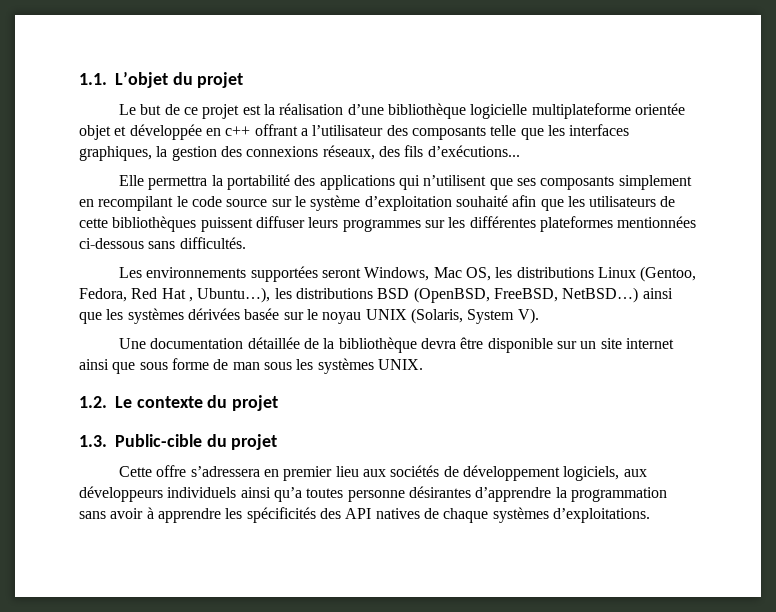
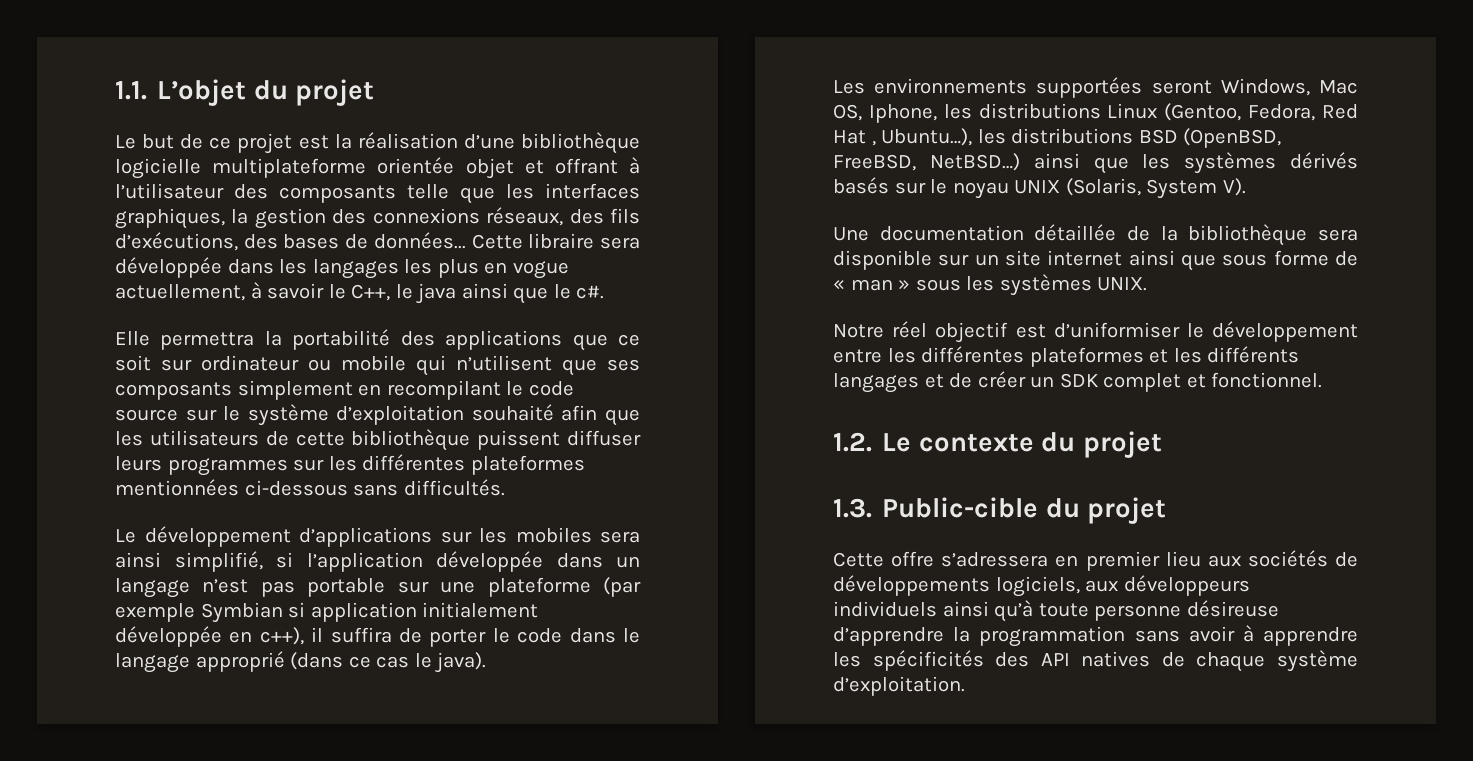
- Le but de ce projet est la réalisation d’une bibliothèque logicielle multiplateforme orientée objet et développée en c++ offrant a l’utilisateur des composants telle que les interfaces graphiques, la gestion des connexions réseaux, des fils d’exécutions...
+ Le but de ce projet est la réalisation d’une bibliothèque logicielle multiplateforme orientée objet et offrant à l’utilisateur des composants telle que les interfaces graphiques, la gestion des connexions réseaux, des fils d’exécutions, des bases de données... Cette libraire sera développée dans les langages les plus en vogue actuellement, à savoir le C++, le java ainsi que le c#.
- Elle permettra la portabilité des applications qui n’utilisent que ses composants simplement en recompilant le code source sur le système d’exploitation souhaité afin que les utilisateurs de cette bibliothèques puissent diffuser leurs programmes sur les différentes plateformes mentionnées ci-dessous sans difficultés.
+ Elle permettra la portabilité des applications que ce soit sur ordinateur ou mobile qui n’utilisent que ses composants simplement en recompilant le code source sur le système d’exploitation souhaité afin que les utilisateurs de cette bibliothèque puissent diffuser leurs programmes sur les différentes plateformes mentionnées ci-dessous sans difficultés.
+ Le développement d’applications sur les mobiles sera ainsi simplifié, si l’application développée dans un langage n’est pas portable sur une plateforme (par exemple Symbian si application initialement développée en c++), il suffira de porter le code dans le langage approprié (dans ce cas le java).
- Les environnements supportées seront Windows, Mac OS, les distributions Linux (Gentoo, Fedora, Red Hat , Ubuntu…), les distributions BSD (OpenBSD, FreeBSD, NetBSD…) ainsi que les systèmes dérivées basée sur le noyau UNIX (Solaris, System V).
+ Les environnements supportées seront Windows, Mac OS, Iphone, les distributions Linux (Gentoo, Fedora, Red Hat , Ubuntu…), les distributions BSD (OpenBSD, FreeBSD, NetBSD…) ainsi que les systèmes dérivés basés sur le noyau UNIX (Solaris, System V).
- Une documentation détaillée de la bibliothèque devra être disponible sur un site internet ainsi que sous forme de man sous les systèmes UNIX.
+ Une documentation détaillée de la bibliothèque sera disponible sur un site internet ainsi que sous forme de « man » sous les systèmes UNIX.
+ Notre réel objectif est d’uniformiser le développement entre les différentes plateformes et les différents langages et de créer un SDK complet et fonctionnel.
- Cette offre s’adressera en premier lieu aux sociétés de développement logiciels, aux développeurs individuels ainsi qu’a toutes personne désirantes d’apprendre la programmation sans avoir à apprendre les spécificités des API natives de chaque systèmes d’exploitations.
+ Cette offre s’adressera en premier lieu aux sociétés de développements logiciels, aux développeurs individuels ainsi qu’à toute personne désireuse d’apprendre la programmation sans avoir à apprendre les spécificités des API natives de chaque système d’exploitation.

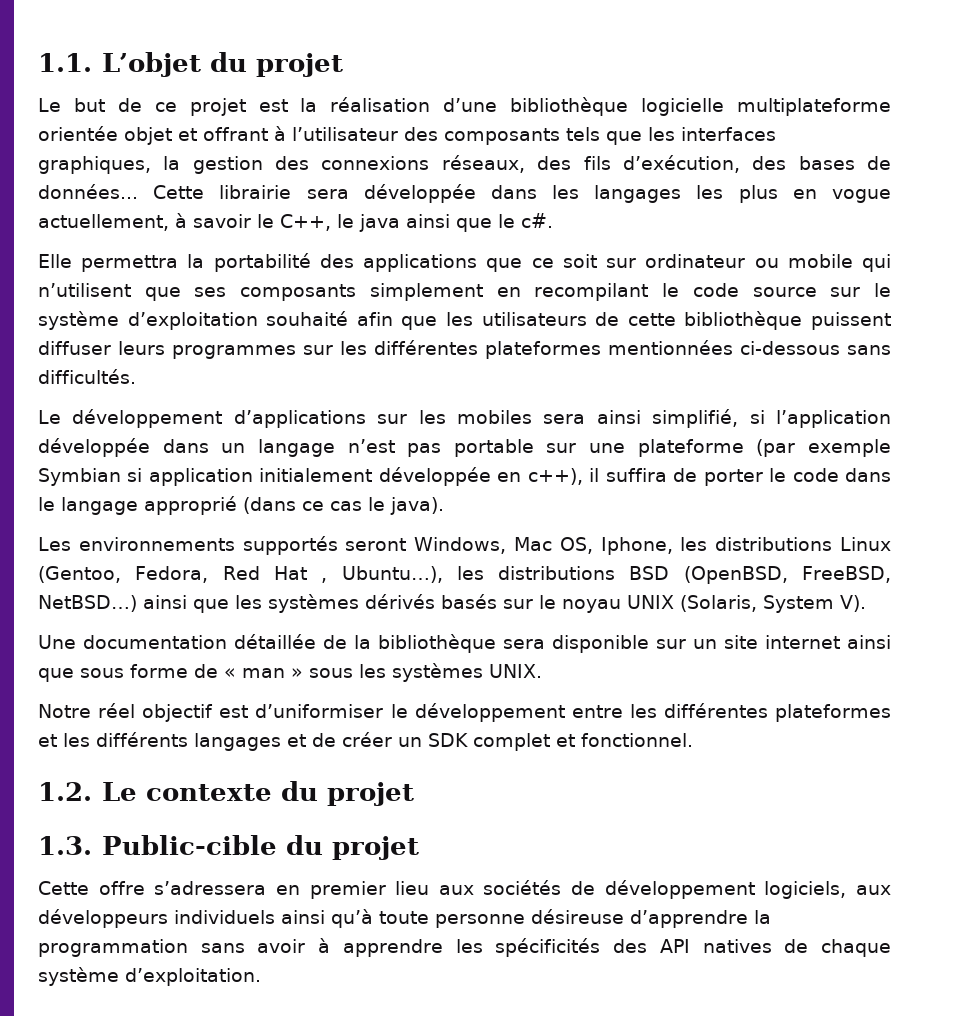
- Le but de ce projet est la réalisation d’une bibliothèque logicielle multiplateforme orientée objet et offrant à l’utilisateur des composants telle que les interfaces graphiques, la gestion des connexions réseaux, des fils d’exécutions, des bases de données...
+ Le but de ce projet est la réalisation d’une bibliothèque logicielle multiplateforme orientée objet et offrant à l’utilisateur des composants tels que les interfaces graphiques, la gestion des connexions réseaux, des fils d’exécution, des bases de données...
- Cette libraire sera développée dans les langages les plus en vogue actuellement, à savoir le C++, le java ainsi que le c#.
+ Cette librairie sera développée dans les langages les plus en vogue actuellement, à savoir le C++, le java ainsi que le c#.
- Les environnements supportées seront Windows, Mac OS, Iphone, les distributions Linux (Gentoo, Fedora, Red Hat , Ubuntu…), les distributions BSD (OpenBSD, FreeBSD, NetBSD…) ainsi que les systèmes dérivés basés sur le noyau UNIX (Solaris, System V).
+ Les environnements supportés seront Windows, Mac OS, Iphone, les distributions Linux (Gentoo, Fedora, Red Hat , Ubuntu…), les distributions BSD (OpenBSD, FreeBSD, NetBSD…) ainsi que les systèmes dérivés basés sur le noyau UNIX (Solaris, System V).
- Cette offre s’adressera en premier lieu aux sociétés de développements logiciels, aux développeurs individuels ainsi qu’à toute personne désireuse d’apprendre la programmation sans avoir à apprendre les spécificités des API natives de chaque système d’exploitation.
+ Cette offre s’adressera en premier lieu aux sociétés de développement logiciels, aux développeurs individuels ainsi qu’à toute personne désireuse d’apprendre la programmation sans avoir à apprendre les spécificités des API natives de chaque système d’exploitation.

